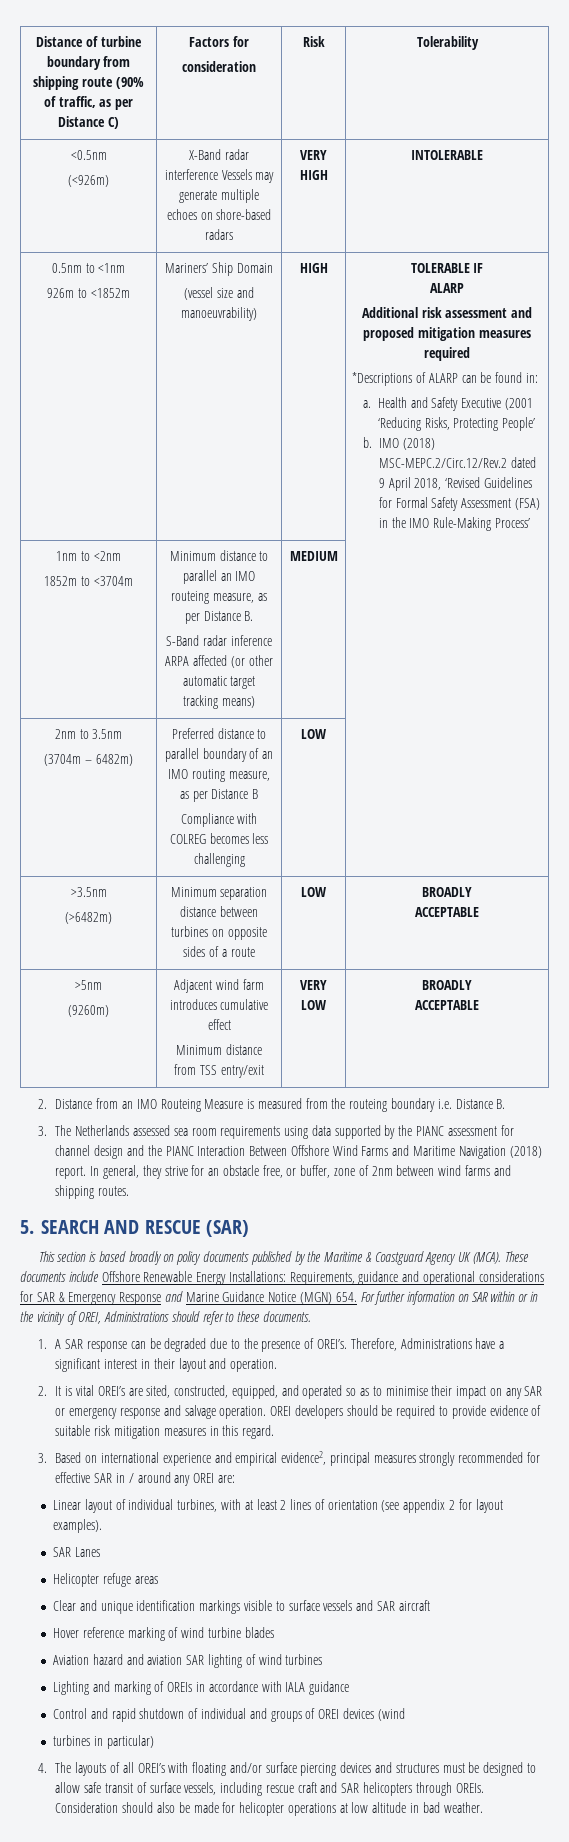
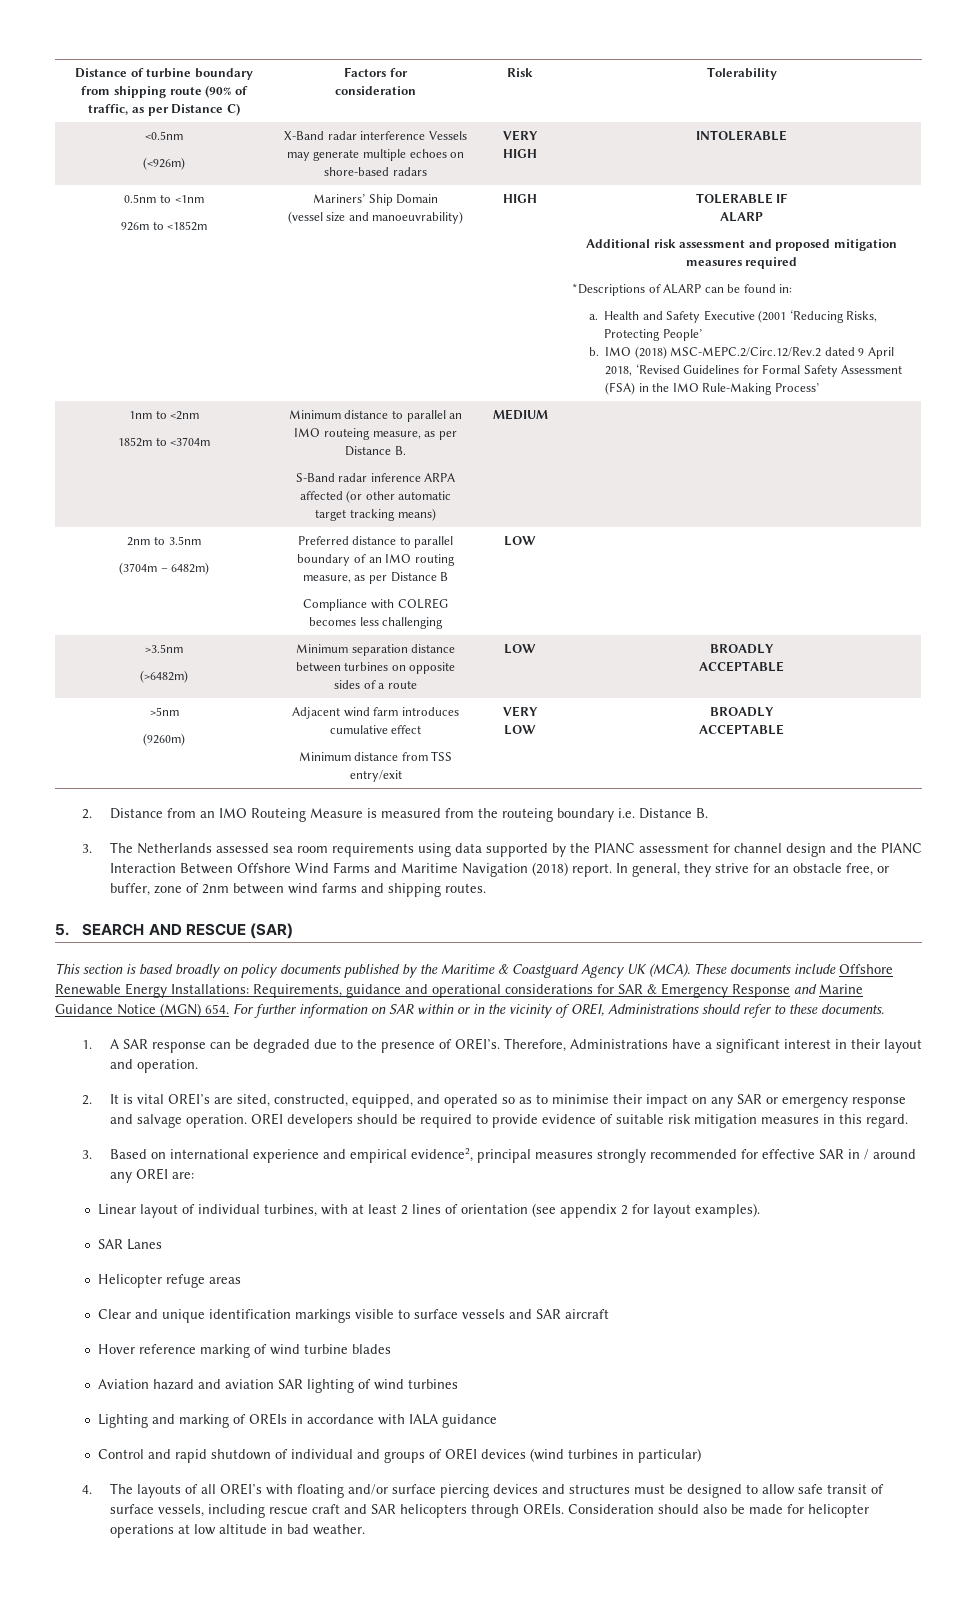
- Control and rapid shutdown of individual and groups of OREI devices (wind
- turbines in particular)
+ Control and rapid shutdown of individual and groups of OREI devices (wind turbines in particular)

